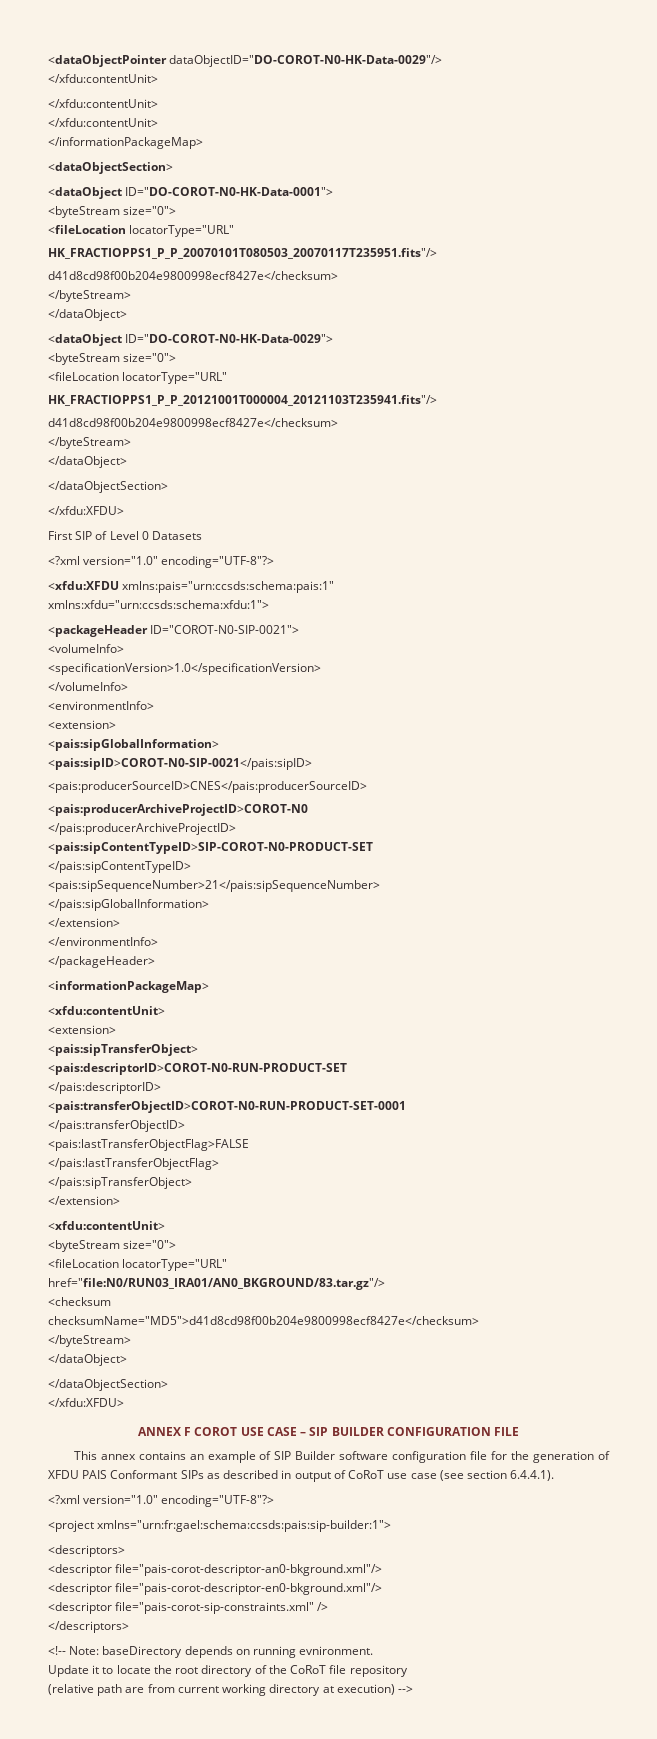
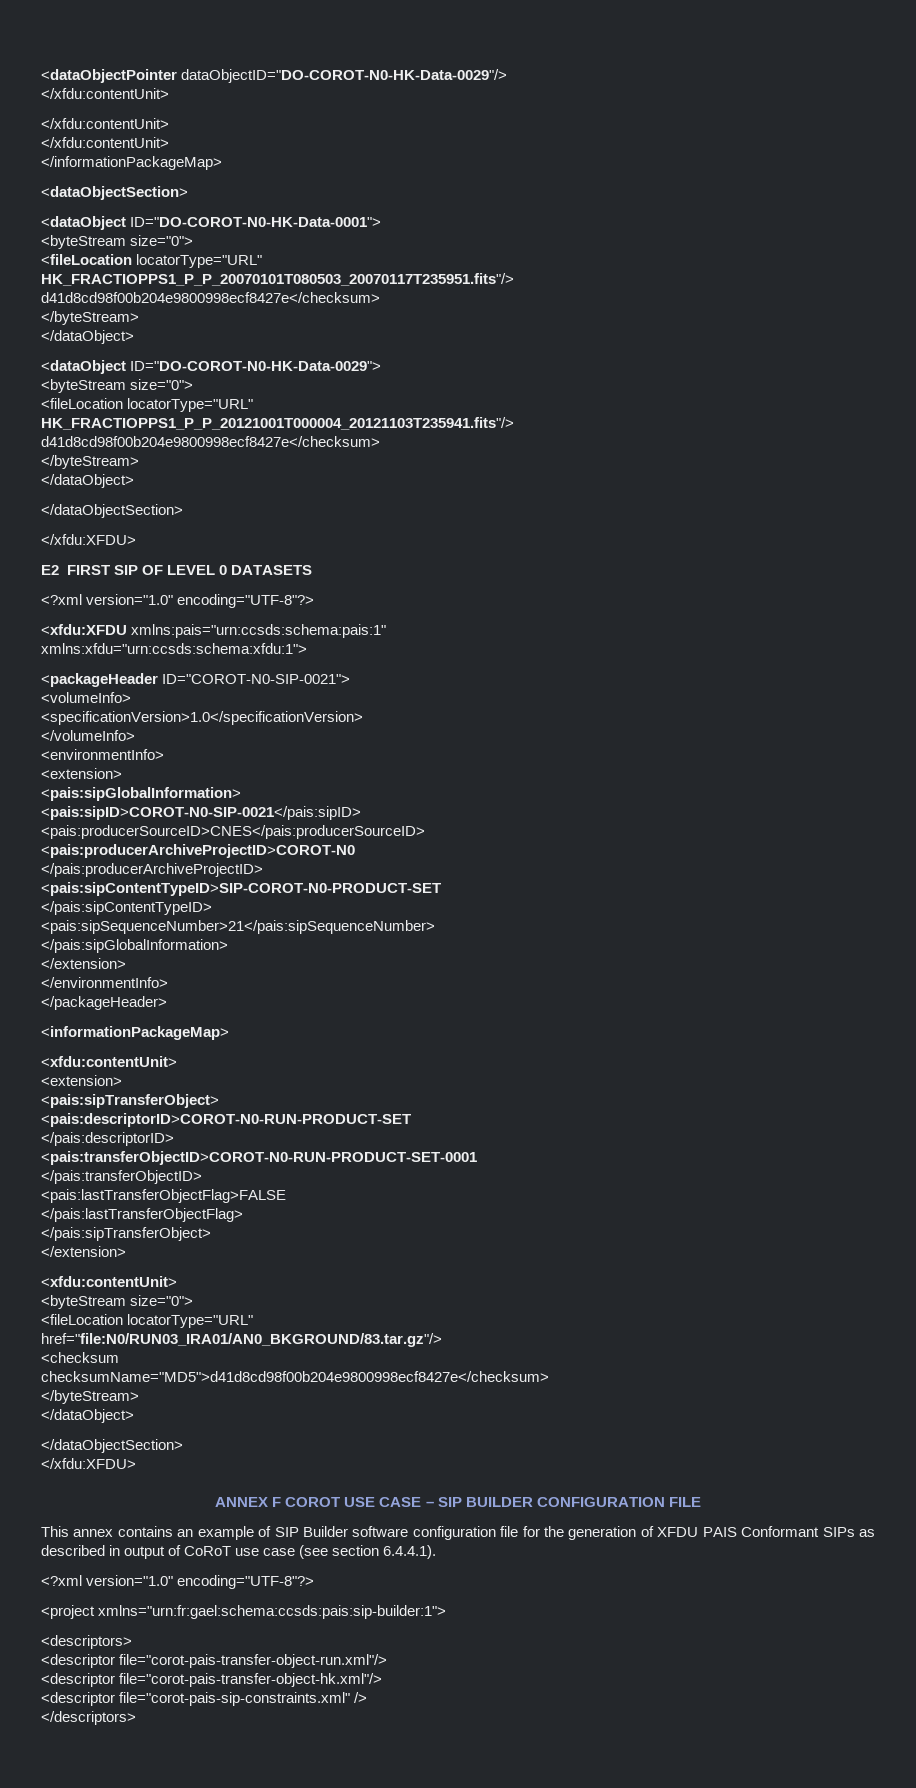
- First SIP of Level 0 Datasets
+ E2 FIRST SIP OF LEVEL 0 DATASETS
- <descriptor file="pais-corot-descriptor-an0-bkground.xml"/>
- <descriptor file="pais-corot-descriptor-en0-bkground.xml"/>
- <descriptor file="pais-corot-sip-constraints.xml" />
+ <descriptor file="corot-pais-transfer-object-run.xml"/>
+ <descriptor file="corot-pais-transfer-object-hk.xml"/>
+ <descriptor file="corot-pais-sip-constraints.xml" />
- <!-- Note: baseDirectory depends on running evnironment.
- Update it to locate the root directory of the CoRoT file repository
- (relative path are from current working directory at execution) -->

